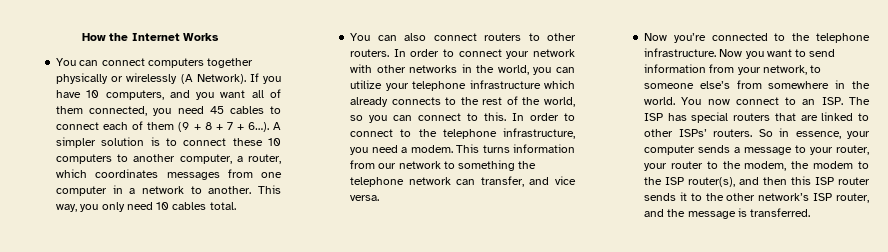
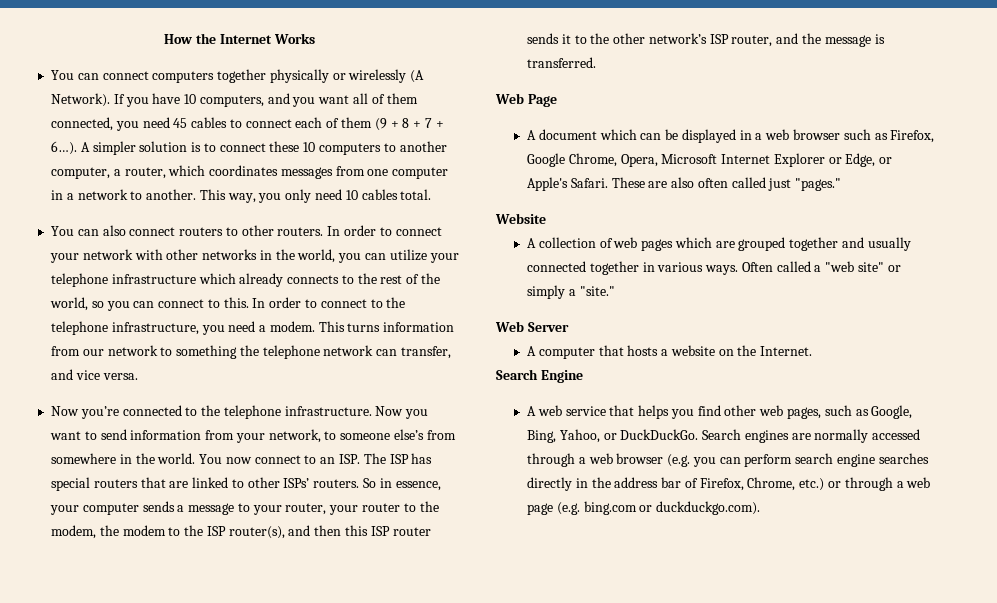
+ Web Page
+ A document which can be displayed in a web browser such as Firefox, Google Chrome, Opera, Microsoft Internet Explorer or Edge, or Apple's Safari. These are also often called just "pages."
+ Website
+ A collection of web pages which are grouped together and usually connected together in various ways. Often called a "web site" or simply a "site."
+ Web Server
+ A computer that hosts a website on the Internet.
+ Search Engine
+ A web service that helps you find other web pages, such as Google, Bing, Yahoo, or DuckDuckGo. Search engines are normally accessed through a web browser (e.g. you can perform search engine searches directly in the address bar of Firefox, Chrome, etc.) or through a web page (e.g. bing.com or duckduckgo.com).

